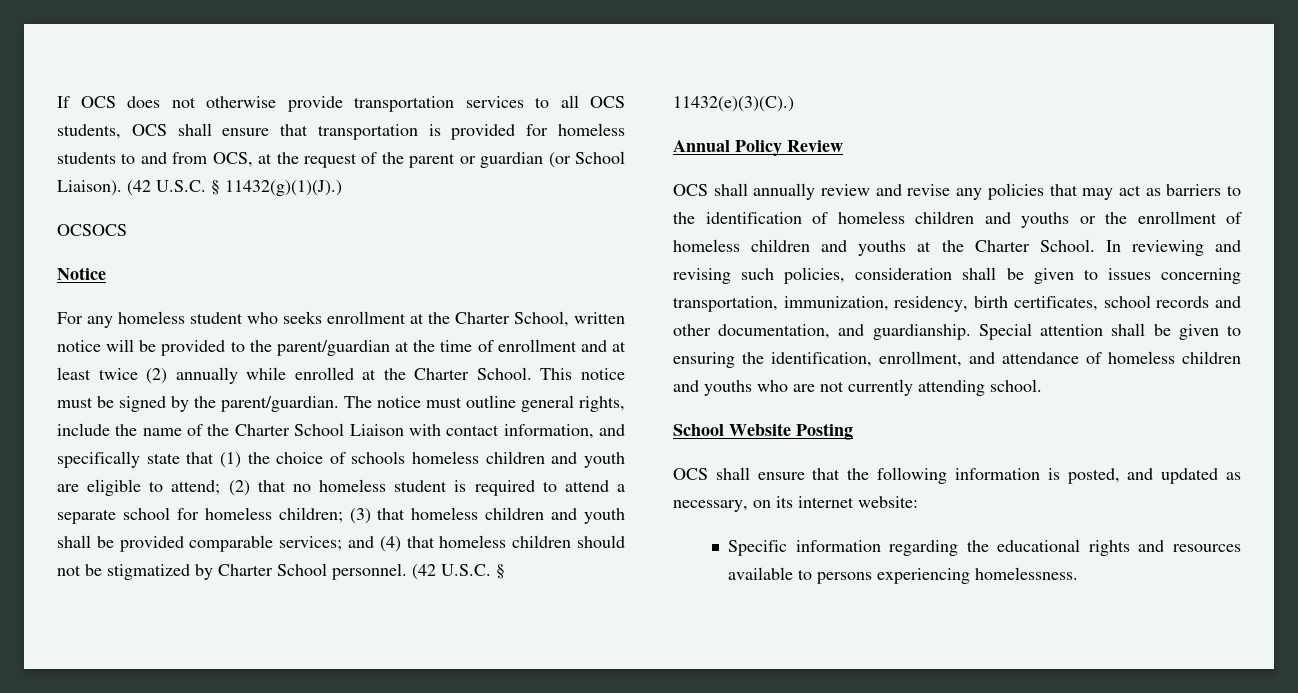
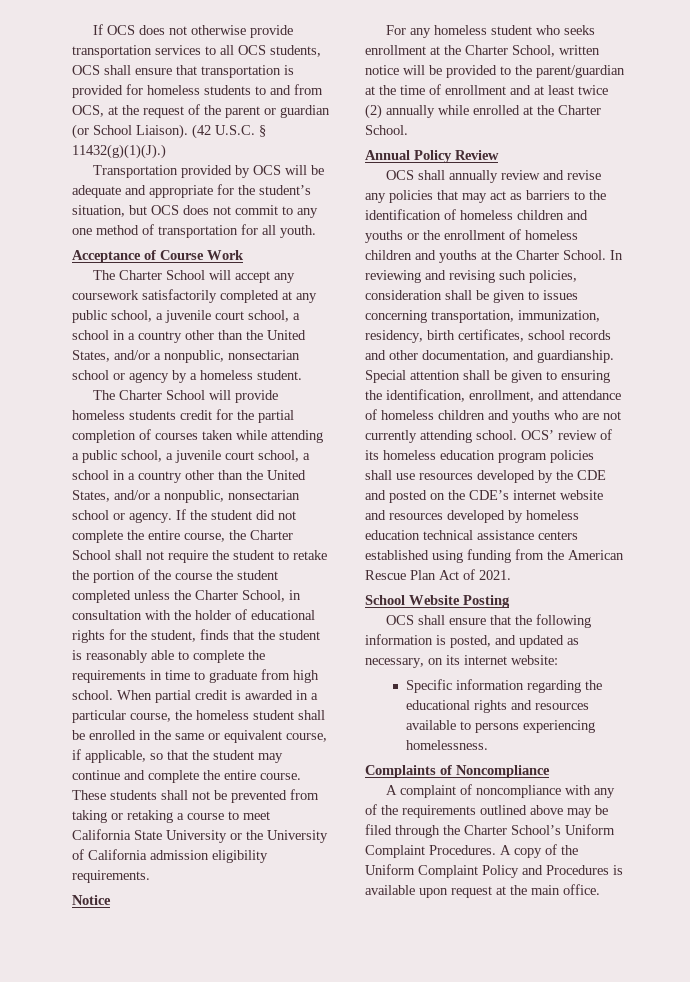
- OCSOCS
+ Transportation provided by OCS will be adequate and appropriate for the student’s situation, but OCS does not commit to any one method of transportation for all youth.
+ Acceptance of Course Work
+ The Charter School will accept any coursework satisfactorily completed at any public school, a juvenile court school, a school in a country other than the United States, and/or a nonpublic, nonsectarian school or agency by a homeless student.
+ The Charter School will provide homeless students credit for the partial completion of courses taken while attending a public school, a juvenile court school, a school in a country other than the United States, and/or a nonpublic, nonsectarian school or agency. If the student did not complete the entire course, the Charter School shall not require the student to retake the portion of the course the student completed unless the Charter School, in consultation with the holder of educational rights for the student, finds that the student is reasonably able to complete the requirements in time to graduate from high school. When partial credit is awarded in a particular course, the homeless student shall be enrolled in the same or equivalent course, if applicable, so that the student may continue and complete the entire course. These students shall not be prevented from taking or retaking a course to meet California State University or the University of California admission eligibility requirements.
- This notice must be signed by the parent/guardian. The notice must outline general rights, include the name of the Charter School Liaison with contact information, and specifically state that (1) the choice of schools homeless children and youth are eligible to attend; (2) that no homeless student is required to attend a separate school for homeless children; (3) that homeless children and youth shall be provided comparable services; and (4) that homeless children should not be stigmatized by Charter School personnel. (42 U.S.C. § 11432(e)(3)(C).)
+ OCS’ review of its homeless education program policies shall use resources developed by the CDE and posted on the CDE’s internet website and resources developed by homeless education technical assistance centers established using funding from the American Rescue Plan Act of 2021.
+ Complaints of Noncompliance
+ A complaint of noncompliance with any of the requirements outlined above may be filed through the Charter School’s Uniform Complaint Procedures. A copy of the Uniform Complaint Policy and Procedures is available upon request at the main office.

